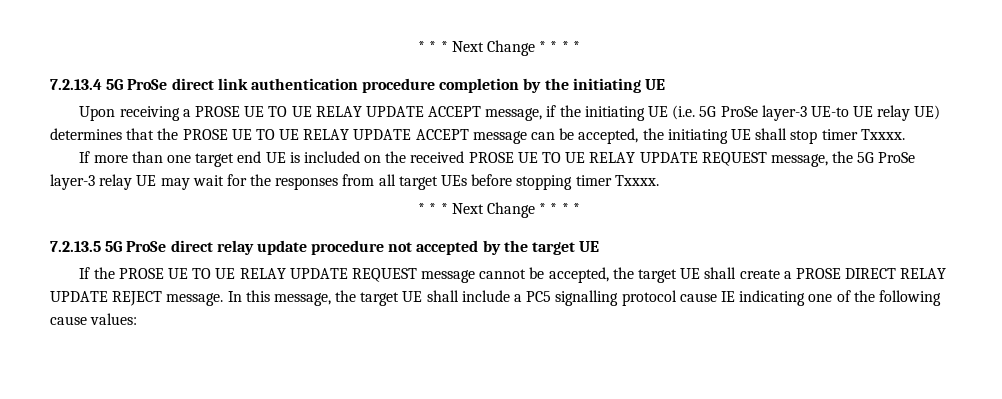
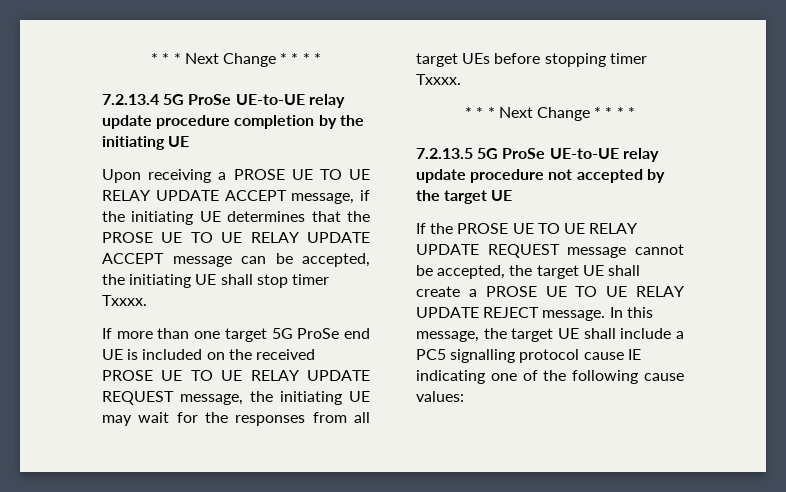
- 7.2.13.4 5G ProSe direct link authentication procedure completion by the initiating UE
+ 7.2.13.4 5G ProSe UE-to-UE relay update procedure completion by the initiating UE
- Upon receiving a PROSE UE TO UE RELAY UPDATE ACCEPT message, if the initiating UE (i.e. 5G ProSe layer-3 UE-to UE relay UE) determines that the PROSE UE TO UE RELAY UPDATE ACCEPT message can be accepted, the initiating UE shall stop timer Txxxx.
+ Upon receiving a PROSE UE TO UE RELAY UPDATE ACCEPT message, if the initiating UE determines that the PROSE UE TO UE RELAY UPDATE ACCEPT message can be accepted, the initiating UE shall stop timer Txxxx.
- If more than one target end UE is included on the received PROSE UE TO UE RELAY UPDATE REQUEST message, the 5G ProSe layer-3 relay UE may wait for the responses from all target UEs before stopping timer Txxxx.
+ If more than one target 5G ProSe end UE is included on the received PROSE UE TO UE RELAY UPDATE REQUEST message, the initiating UE may wait for the responses from all target UEs before stopping timer Txxxx.
- 7.2.13.5 5G ProSe direct relay update procedure not accepted by the target UE
+ 7.2.13.5 5G ProSe UE-to-UE relay update procedure not accepted by the target UE
- If the PROSE UE TO UE RELAY UPDATE REQUEST message cannot be accepted, the target UE shall create a PROSE DIRECT RELAY UPDATE REJECT message.
+ If the PROSE UE TO UE RELAY UPDATE REQUEST message cannot be accepted, the target UE shall create a PROSE UE TO UE RELAY UPDATE REJECT message.

